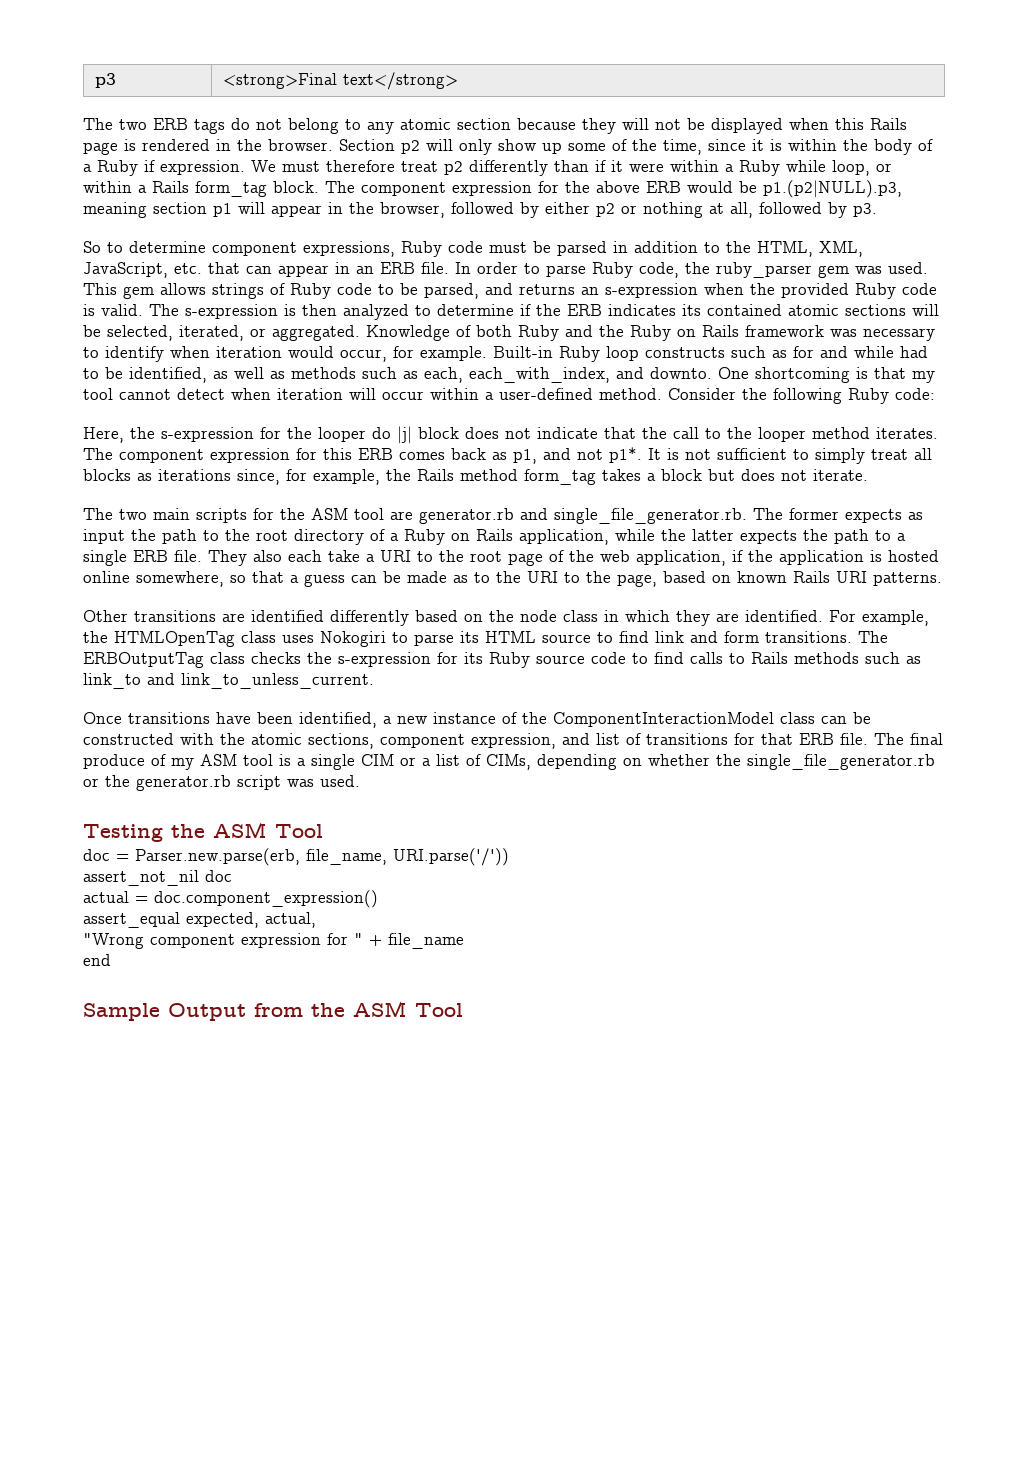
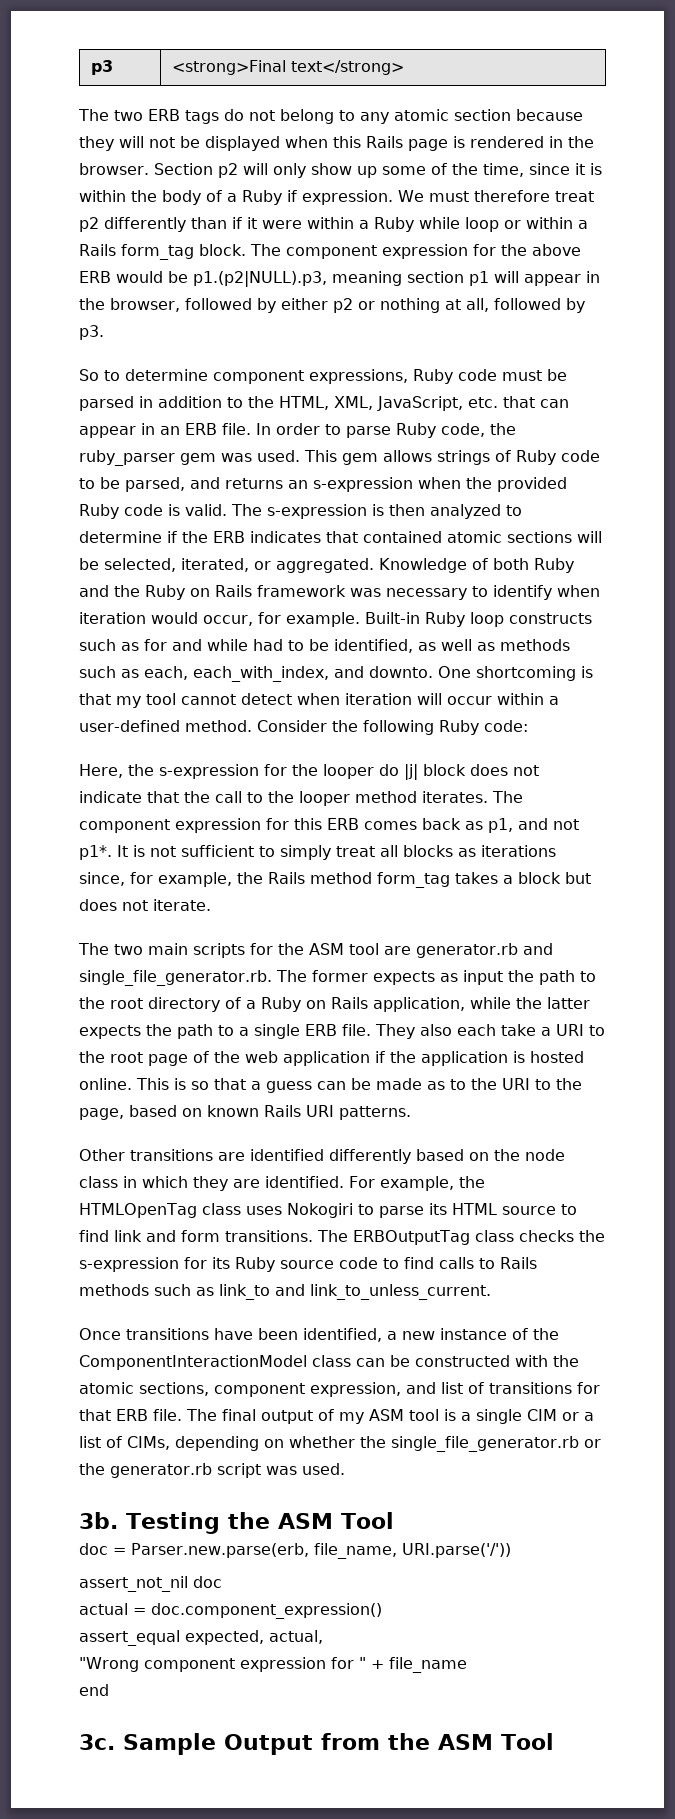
- We must therefore treat p2 differently than if it were within a Ruby while loop, or within a Rails form_tag block.
+ We must therefore treat p2 differently than if it were within a Ruby while loop or within a Rails form_tag block.
- The s-expression is then analyzed to determine if the ERB indicates its contained atomic sections will be selected, iterated, or aggregated.
+ The s-expression is then analyzed to determine if the ERB indicates that contained atomic sections will be selected, iterated, or aggregated.
- They also each take a URI to the root page of the web application, if the application is hosted online somewhere, so that a guess can be made as to the URI to the page, based on known Rails URI patterns.
+ They also each take a URI to the root page of the web application if the application is hosted online. This is so that a guess can be made as to the URI to the page, based on known Rails URI patterns.
- The final produce of my ASM tool is a single CIM or a list of CIMs, depending on whether the single_file_generator.rb or the generator.rb script was used.
+ The final output of my ASM tool is a single CIM or a list of CIMs, depending on whether the single_file_generator.rb or the generator.rb script was used.
+ 3b.
+ 3c.

